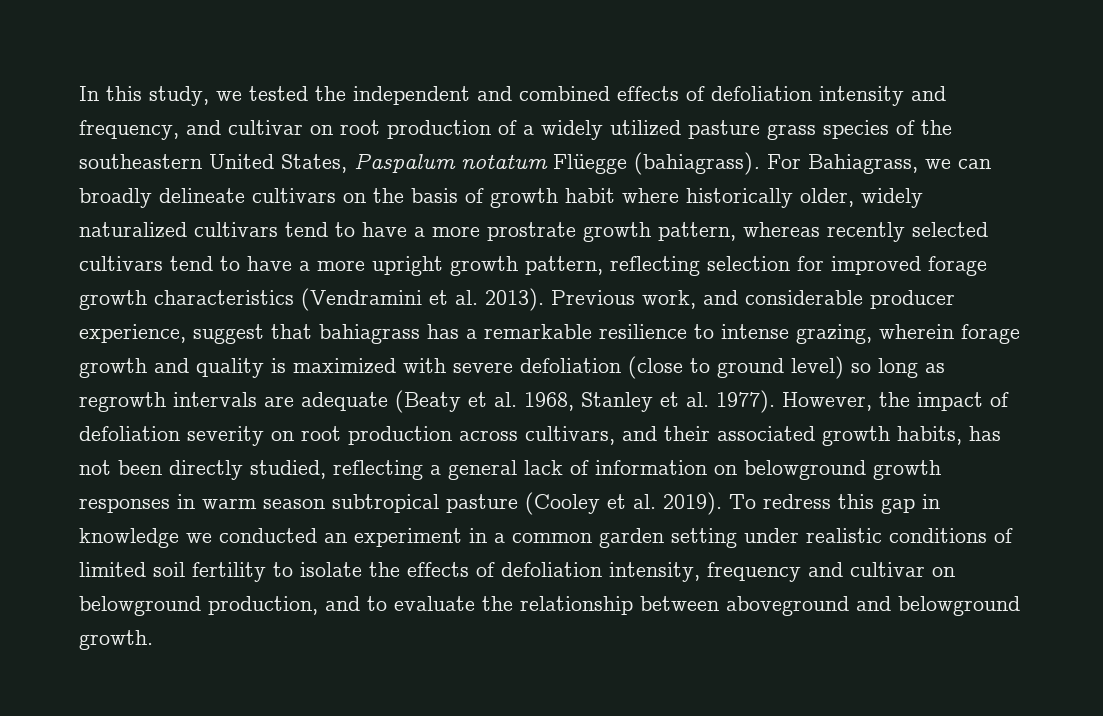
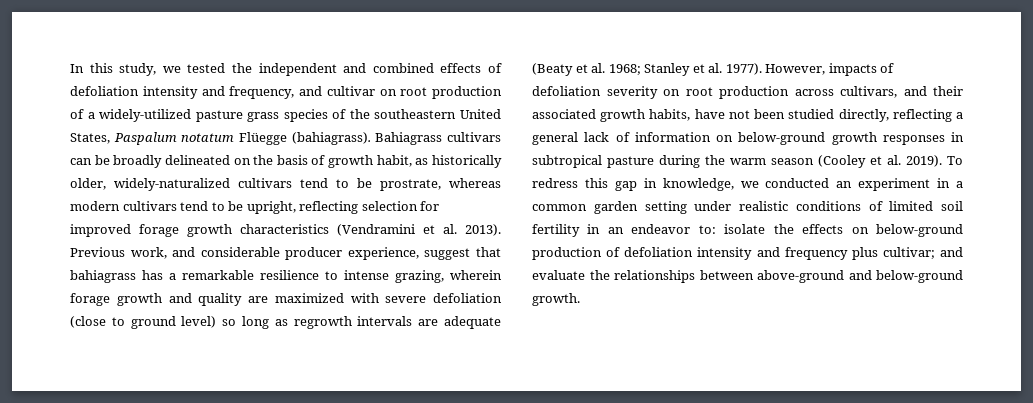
- In this study, we tested the independent and combined effects of defoliation intensity and frequency, and cultivar on root production of a widely utilized pasture grass species of the southeastern United States, Paspalum notatum Flüegge (bahiagrass).
+ In this study, we tested the independent and combined effects of defoliation intensity and frequency, and cultivar on root production of a widely-utilized pasture grass species of the southeastern United States, Paspalum notatum Flüegge (bahiagrass).
- For Bahiagrass, we can broadly delineate cultivars on the basis of growth habit where historically older, widely naturalized cultivars tend to have a more prostrate growth pattern, whereas recently selected cultivars tend to have a more upright growth pattern, reflecting selection for improved forage growth characteristics (Vendramini et al. 2013).
+ Bahiagrass cultivars can be broadly delineated on the basis of growth habit, as historically older, widely-naturalized cultivars tend to be prostrate, whereas modern cultivars tend to be upright, reflecting selection for improved forage growth characteristics (Vendramini et al. 2013).
- Previous work, and considerable producer experience, suggest that bahiagrass has a remarkable resilience to intense grazing, wherein forage growth and quality is maximized with severe defoliation (close to ground level) so long as regrowth intervals are adequate (Beaty et al. 1968, Stanley et al. 1977).
+ Previous work, and considerable producer experience, suggest that bahiagrass has a remarkable resilience to intense grazing, wherein forage growth and quality are maximized with severe defoliation (close to ground level) so long as regrowth intervals are adequate (Beaty et al. 1968; Stanley et al. 1977).
- However, the impact of defoliation severity on root production across cultivars, and their associated growth habits, has not been directly studied, reflecting a general lack of information on belowground growth responses in warm season subtropical pasture (Cooley et al. 2019).
+ However, impacts of defoliation severity on root production across cultivars, and their associated growth habits, have not been studied directly, reflecting a general lack of information on below-ground growth responses in subtropical pasture during the warm season (Cooley et al. 2019).
- To redress this gap in knowledge we conducted an experiment in a common garden setting under realistic conditions of limited soil fertility to isolate the effects of defoliation intensity, frequency and cultivar on belowground production, and to evaluate the relationship between aboveground and belowground growth.
+ To redress this gap in knowledge, we conducted an experiment in a common garden setting under realistic conditions of limited soil fertility in an endeavor to: isolate the effects on below-ground production of defoliation intensity and frequency plus cultivar; and evaluate the relationships between above-ground and below-ground growth.

